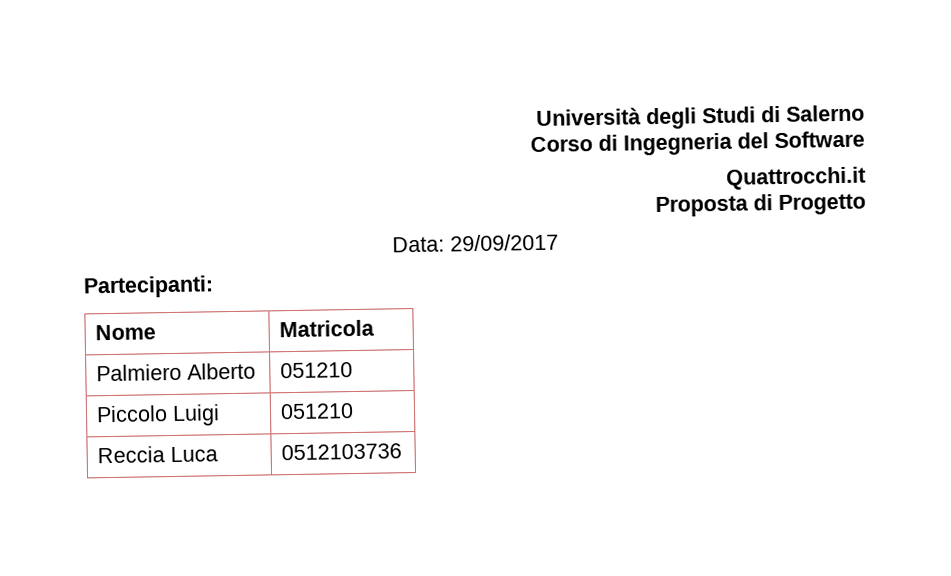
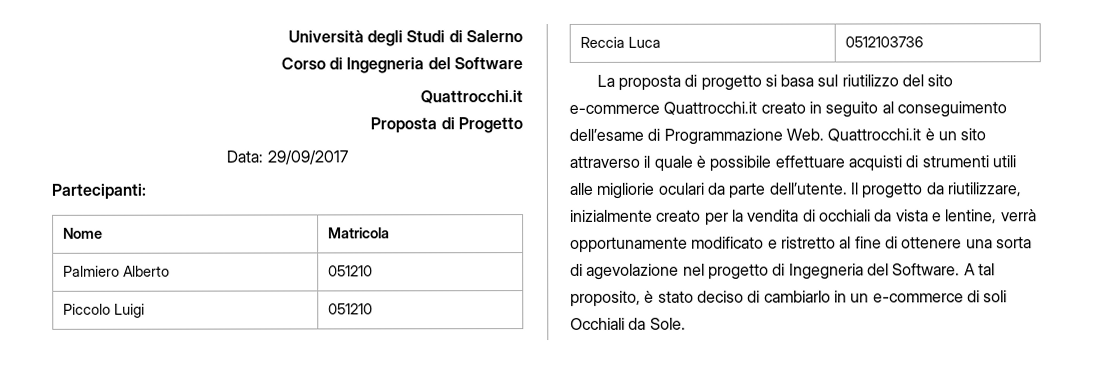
+ La proposta di progetto si basa sul riutilizzo del sito e-commerce Quattrocchi.it creato in seguito al conseguimento dell’esame di Programmazione Web. Quattrocchi.it è un sito attraverso il quale è possibile effettuare acquisti di strumenti utili alle migliorie oculari da parte dell’utente. Il progetto da riutilizzare, inizialmente creato per la vendita di occhiali da vista e lentine, verrà opportunamente modificato e ristretto al fine di ottenere una sorta di agevolazione nel progetto di Ingegneria del Software. A tal proposito, è stato deciso di cambiarlo in un e-commerce di soli Occhiali da Sole.

